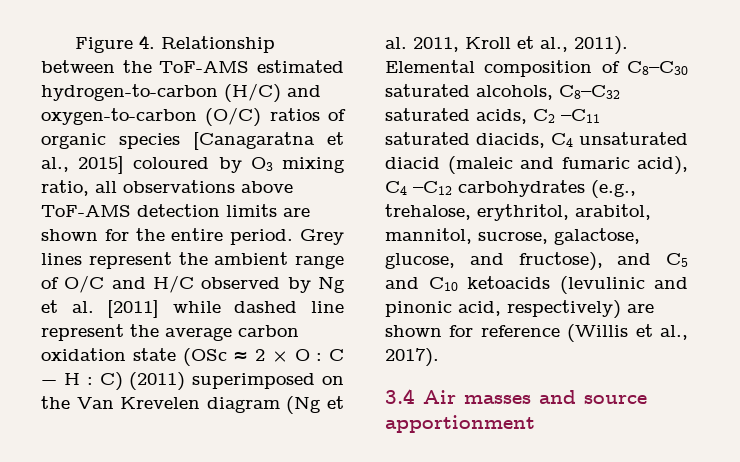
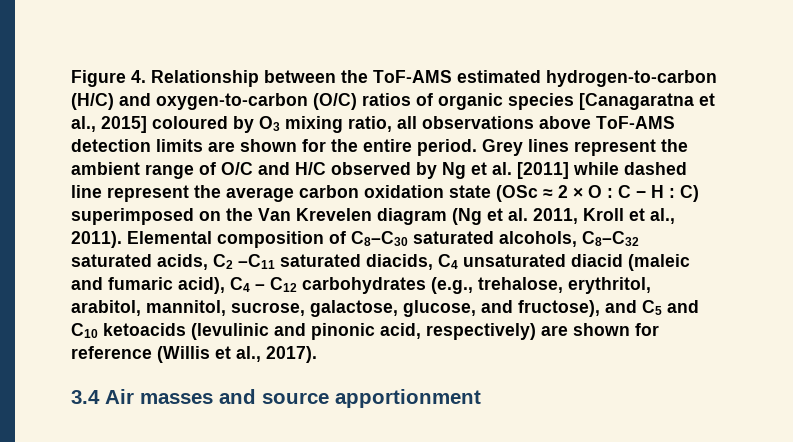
- Grey lines represent the ambient range of O/C and H/C observed by Ng et al. [2011] while dashed line represent the average carbon oxidation state (OSc ≈ 2 × O : C − H : C) (2011) superimposed on the Van Krevelen diagram (Ng et al. 2011, Kroll et al., 2011).
+ Grey lines represent the ambient range of O/C and H/C observed by Ng et al. [2011] while dashed line represent the average carbon oxidation state (OSc ≈ 2 × O : C − H : C) superimposed on the Van Krevelen diagram (Ng et al. 2011, Kroll et al., 2011).
- Elemental composition of C8–C30 saturated alcohols, C8–C32 saturated acids, C2 –C11 saturated diacids, C4 unsaturated diacid (maleic and fumaric acid), C4 –C12 carbohydrates (e.g., trehalose, erythritol, arabitol, mannitol, sucrose, galactose, glucose, and fructose), and C5 and C10 ketoacids (levulinic and pinonic acid, respectively) are shown for reference (Willis et al., 2017).
+ Elemental composition of C8–C30 saturated alcohols, C8–C32 saturated acids, C2 –C11 saturated diacids, C4 unsaturated diacid (maleic and fumaric acid), C4 – C12 carbohydrates (e.g., trehalose, erythritol, arabitol, mannitol, sucrose, galactose, glucose, and fructose), and C5 and C10 ketoacids (levulinic and pinonic acid, respectively) are shown for reference (Willis et al., 2017).

